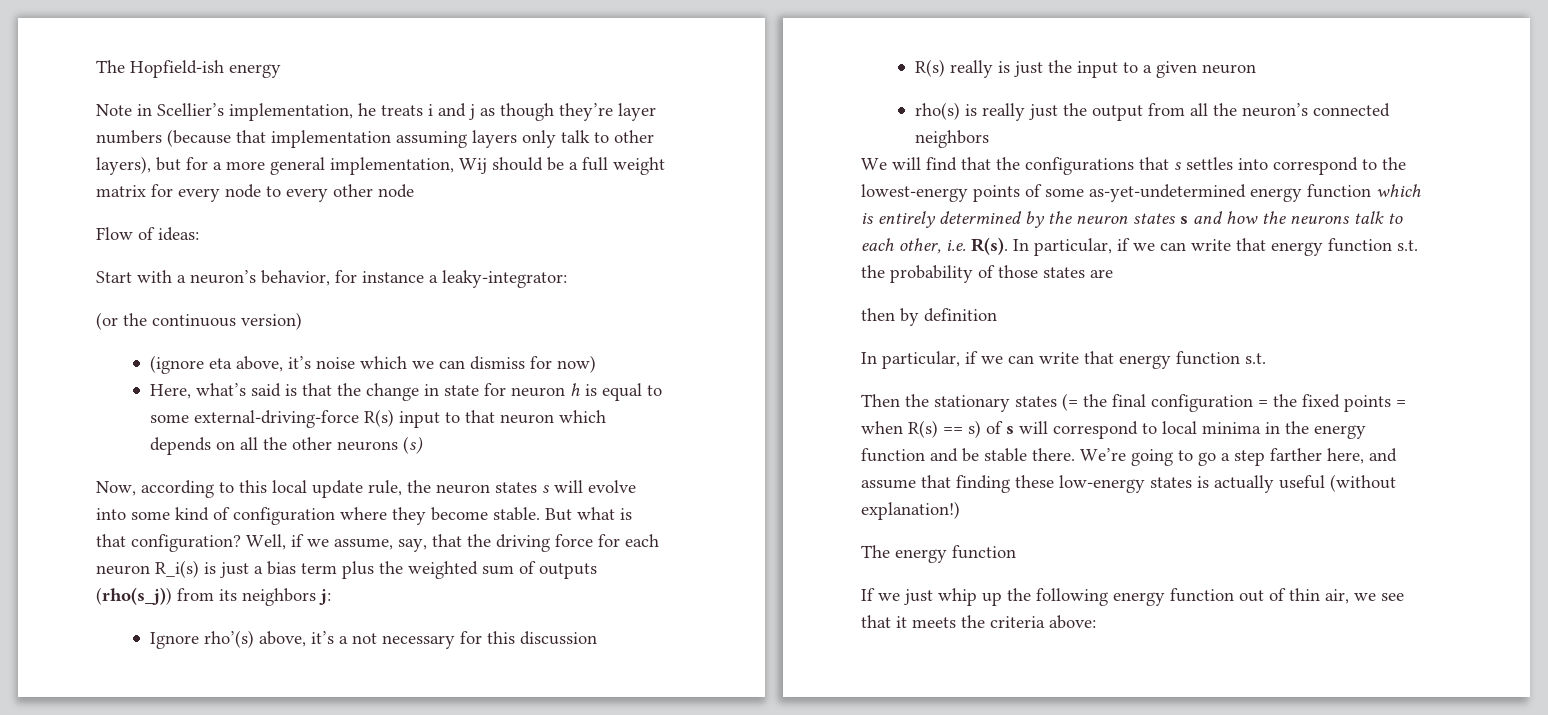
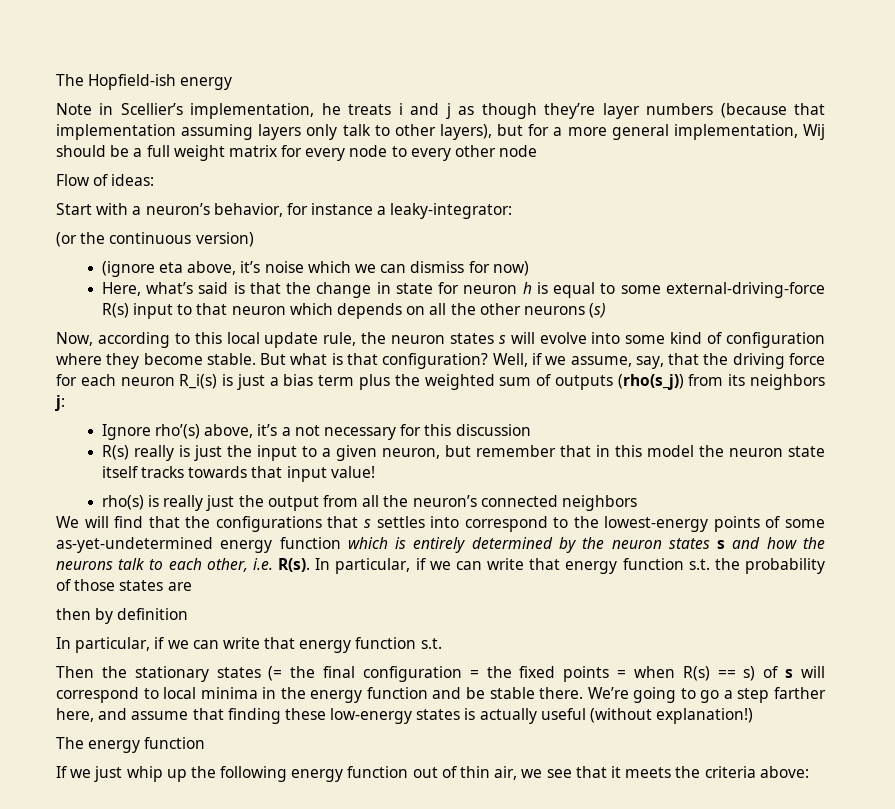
- R(s) really is just the input to a given neuron
+ R(s) really is just the input to a given neuron, but remember that in this model the neuron state itself tracks towards that input value!

